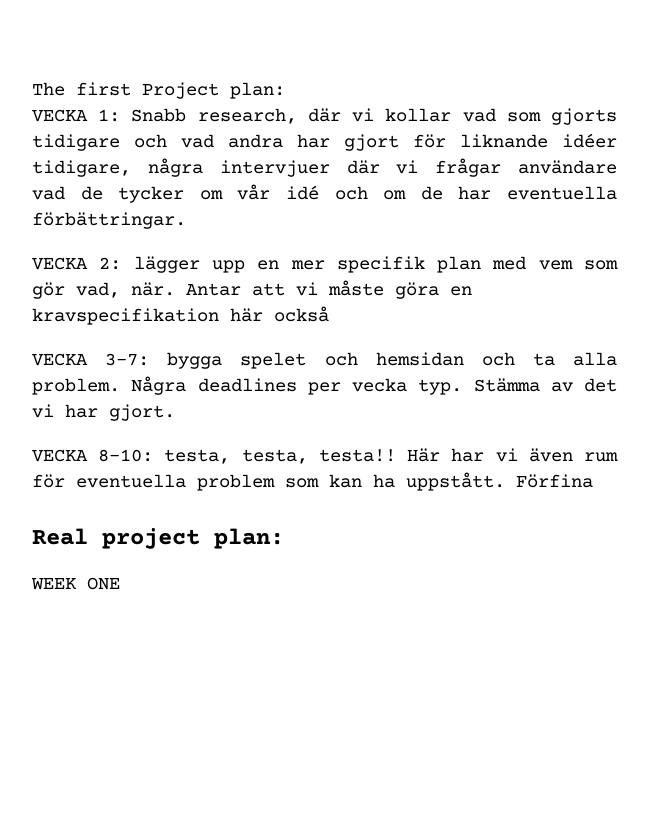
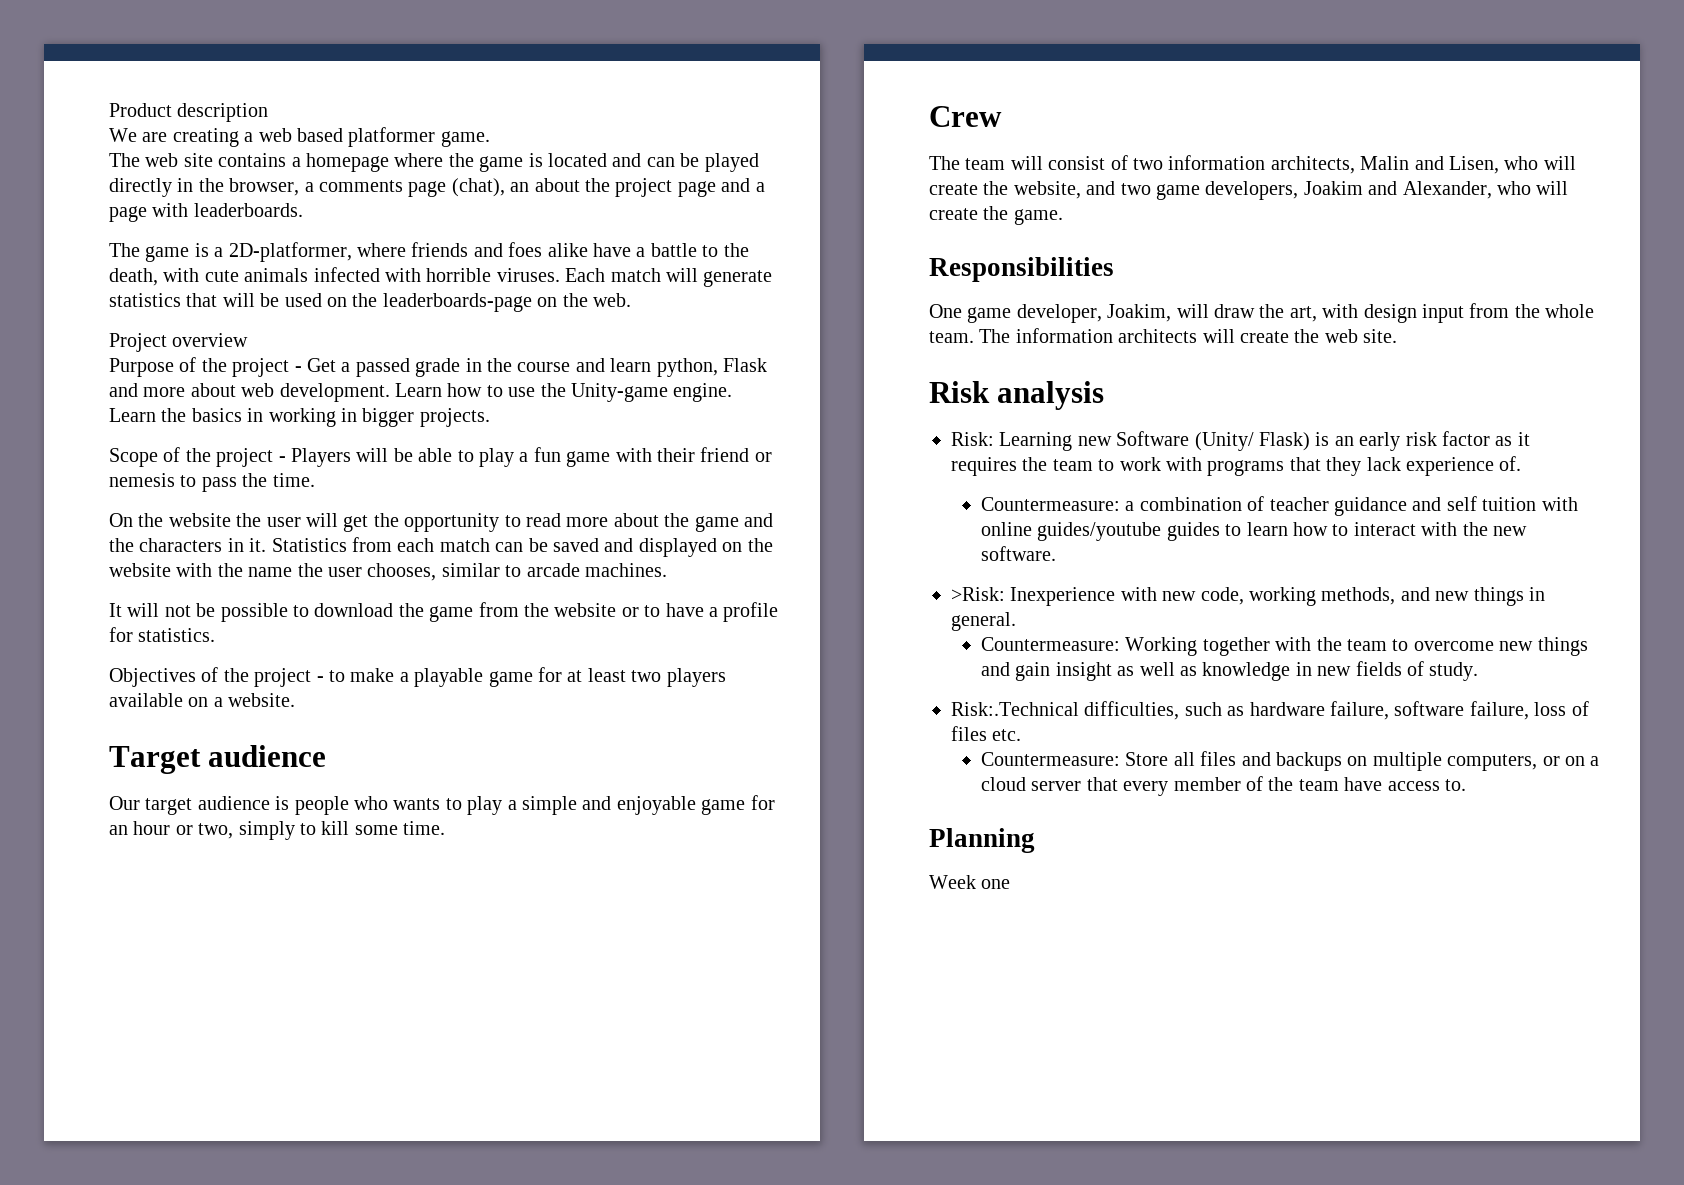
- The first Project plan:
- VECKA 1: Snabb research, där vi kollar vad som gjorts tidigare och vad andra har gjort för liknande idéer tidigare, några intervjuer där vi frågar användare vad de tycker om vår idé och om de har eventuella förbättringar.
- VECKA 2: lägger upp en mer specifik plan med vem som gör vad, när. Antar att vi måste göra en kravspecifikation här också
- VECKA 3-7: bygga spelet och hemsidan och ta alla problem. Några deadlines per vecka typ. Stämma av det vi har gjort.
- VECKA 8-10: testa, testa, testa!! Här har vi även rum för eventuella problem som kan ha uppstått. Förfina
- Real project plan:
- WEEK ONE
+ Product description
+ We are creating a web based platformer game.
+ The web site contains a homepage where the game is located and can be played directly in the browser, a comments page (chat), an about the project page and a page with leaderboards.
+ The game is a 2D-platformer, where friends and foes alike have a battle to the death, with cute animals infected with horrible viruses. Each match will generate statistics that will be used on the leaderboards-page on the web.
+ Project overview
+ Purpose of the project - Get a passed grade in the course and learn python, Flask and more about web development. Learn how to use the Unity-game engine. Learn the basics in working in bigger projects.
+ Scope of the project - Players will be able to play a fun game with their friend or nemesis to pass the time.
+ On the website the user will get the opportunity to read more about the game and the characters in it. Statistics from each match can be saved and displayed on the website with the name the user chooses, similar to arcade machines.
+ It will not be possible to download the game from the website or to have a profile for statistics.
+ Objectives of the project - to make a playable game for at least two players available on a website.
+ Target audience
+ Our target audience is people who wants to play a simple and enjoyable game for an hour or two, simply to kill some time.
+ Crew
+ The team will consist of two information architects, Malin and Lisen, who will create the website, and two game developers, Joakim and Alexander, who will create the game.
+ Responsibilities
+ One game developer, Joakim, will draw the art, with design input from the whole team. The information architects will create the web site.
+ Risk analysis
+ Risk: Learning new Software (Unity/ Flask) is an early risk factor as it requires the team to work with programs that they lack experience of.
+ Countermeasure: a combination of teacher guidance and self tuition with online guides/youtube guides to learn how to interact with the new software.
+ >Risk: Inexperience with new code, working methods, and new things in general.
+ Countermeasure: Working together with the team to overcome new things and gain insight as well as knowledge in new fields of study.
+ Risk:.Technical difficulties, such as hardware failure, software failure, loss of files etc.
+ Countermeasure: Store all files and backups on multiple computers, or on a cloud server that every member of the team have access to.
+ Planning
+ Week one

